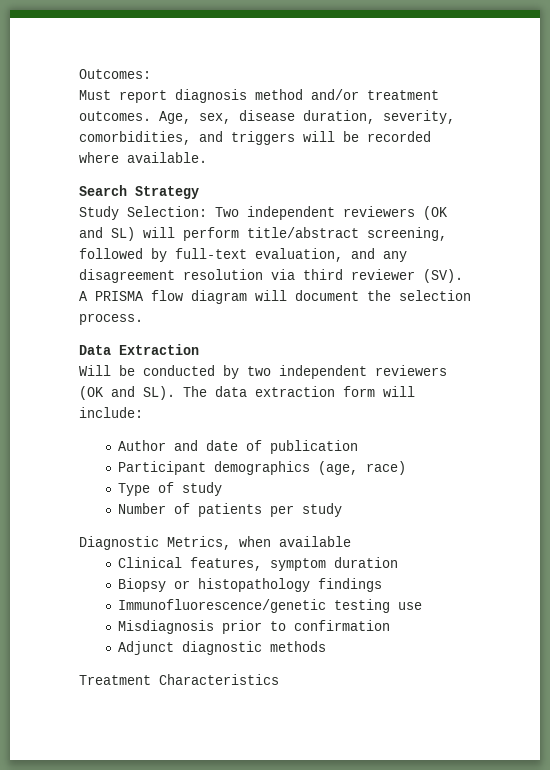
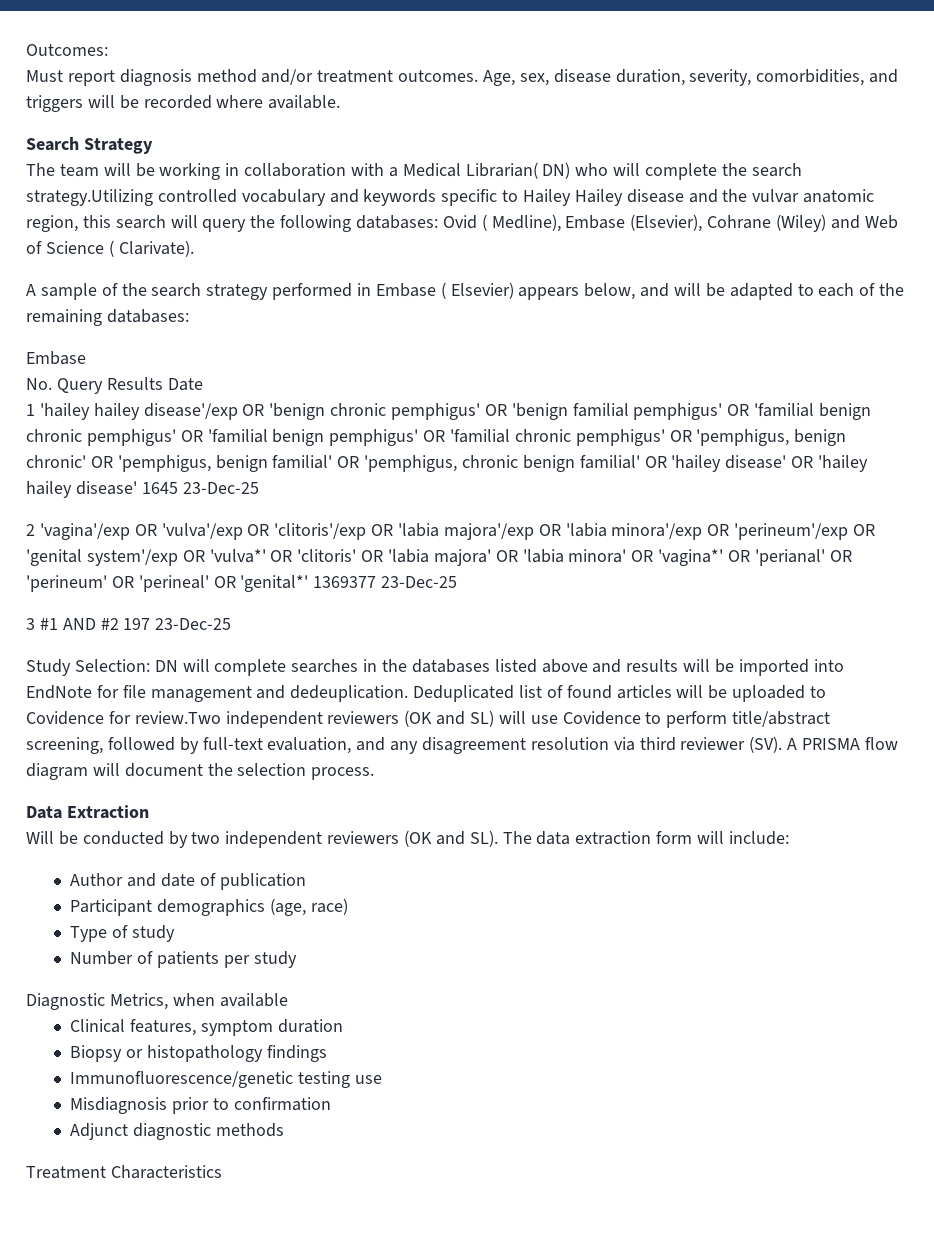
- Study Selection: Two independent reviewers (OK and SL) will perform title/abstract screening, followed by full-text evaluation, and any disagreement resolution via third reviewer (SV). A PRISMA flow diagram will document the selection process.
+ The team will be working in collaboration with a Medical Librarian( DN) who will complete the search strategy.Utilizing controlled vocabulary and keywords specific to Hailey Hailey disease and the vulvar anatomic region, this search will query the following databases: Ovid ( Medline), Embase (Elsevier), Cohrane (Wiley) and Web of Science ( Clarivate).
+ A sample of the search strategy performed in Embase ( Elsevier) appears below, and will be adapted to each of the remaining databases:
+ Embase
+ No. Query Results Date
+ 1 'hailey hailey disease'/exp OR 'benign chronic pemphigus' OR 'benign familial pemphigus' OR 'familial benign chronic pemphigus' OR 'familial benign pemphigus' OR 'familial chronic pemphigus' OR 'pemphigus, benign chronic' OR 'pemphigus, benign familial' OR 'pemphigus, chronic benign familial' OR 'hailey disease' OR 'hailey hailey disease' 1645 23-Dec-25
+ 2 'vagina'/exp OR 'vulva'/exp OR 'clitoris'/exp OR 'labia majora'/exp OR 'labia minora'/exp OR 'perineum'/exp OR 'genital system'/exp OR 'vulva*' OR 'clitoris' OR 'labia majora' OR 'labia minora' OR 'vagina*' OR 'perianal' OR 'perineum' OR 'perineal' OR 'genital*' 1369377 23-Dec-25
+ 3 #1 AND #2 197 23-Dec-25
+ Study Selection: DN will complete searches in the databases listed above and results will be imported into EndNote for file management and dedeuplication. Deduplicated list of found articles will be uploaded to Covidence for review.Two independent reviewers (OK and SL) will use Covidence to perform title/abstract screening, followed by full-text evaluation, and any disagreement resolution via third reviewer (SV). A PRISMA flow diagram will document the selection process.

